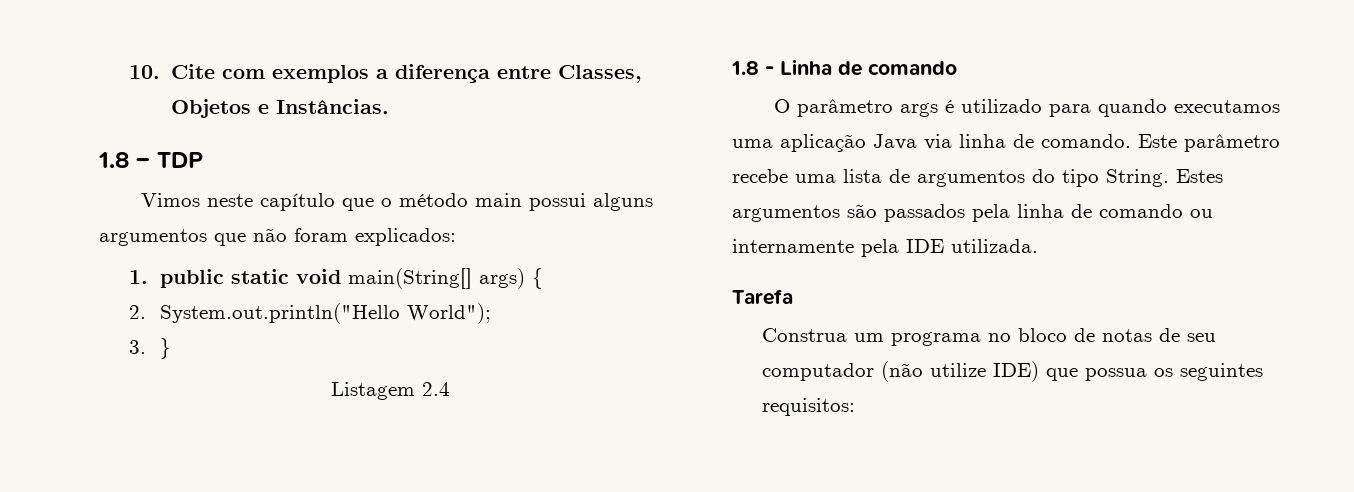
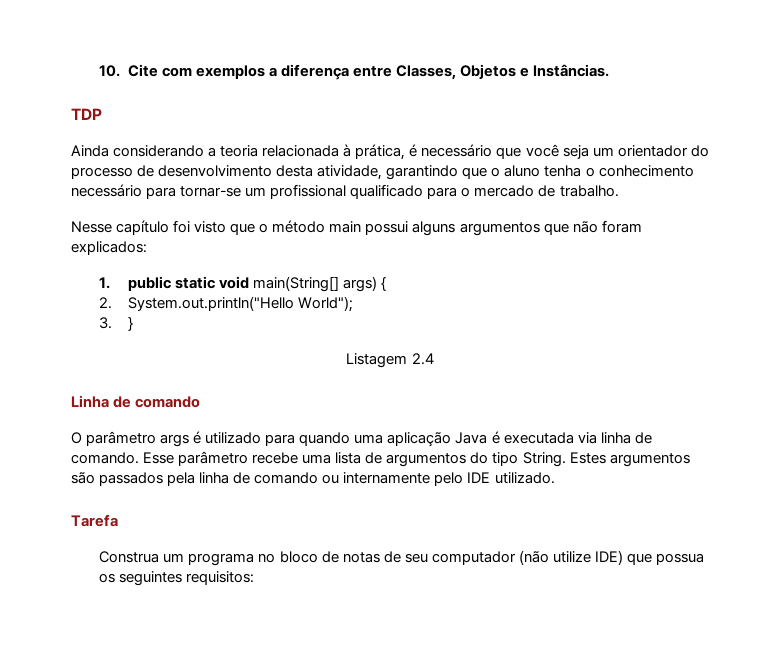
- 1.8 – TDP
+ TDP
- Vimos neste capítulo que o método main possui alguns argumentos que não foram explicados:
+ Ainda considerando a teoria relacionada à prática, é necessário que você seja um orientador do processo de desenvolvimento desta atividade, garantindo que o aluno tenha o conhecimento necessário para tornar-se um profissional qualificado para o mercado de trabalho.
+ Nesse capítulo foi visto que o método main possui alguns argumentos que não foram explicados:
- 1.8 - Linha de comando
+ Linha de comando
- O parâmetro args é utilizado para quando executamos uma aplicação Java via linha de comando.
+ O parâmetro args é utilizado para quando uma aplicação Java é executada via linha de comando.
- Este parâmetro recebe uma lista de argumentos do tipo String.
+ Esse parâmetro recebe uma lista de argumentos do tipo String.
- Estes argumentos são passados pela linha de comando ou internamente pela IDE utilizada.
+ Estes argumentos são passados pela linha de comando ou internamente pelo IDE utilizado.

